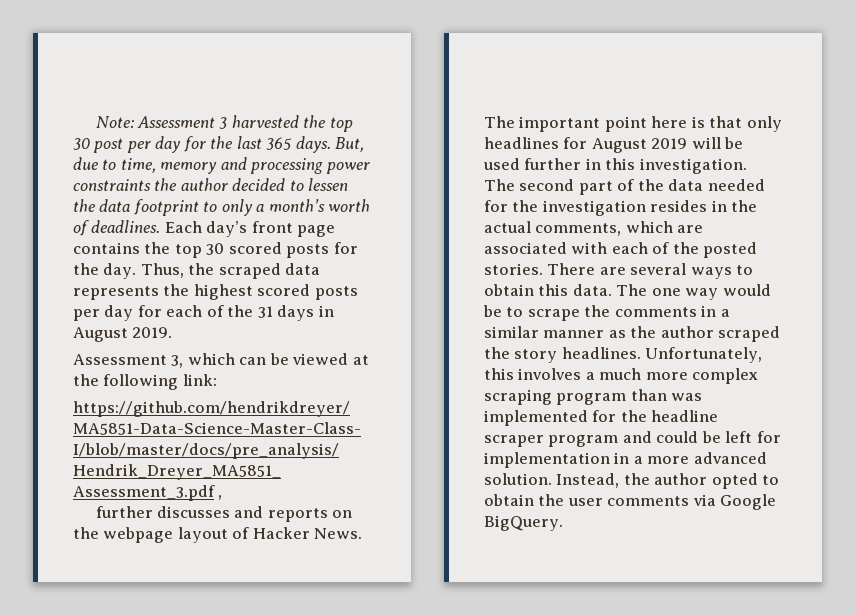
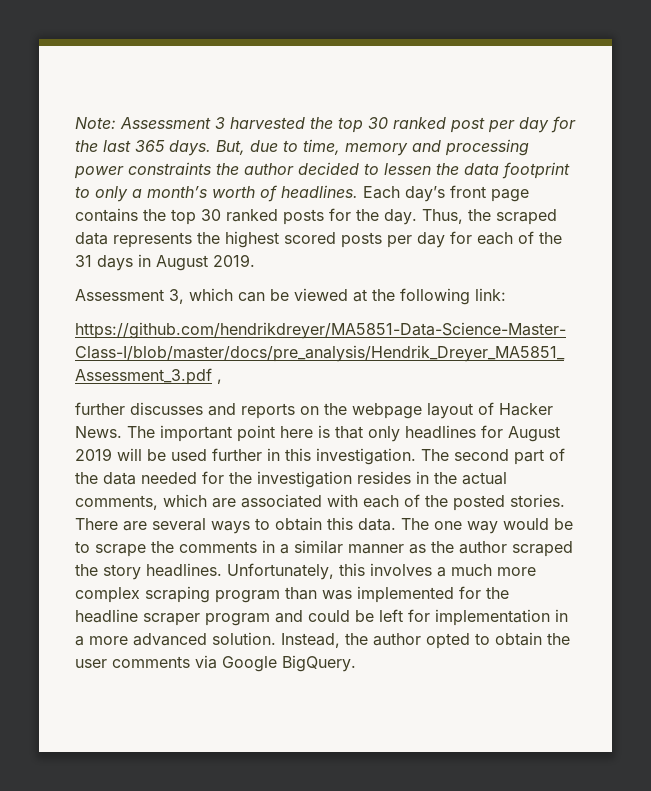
- Note: Assessment 3 harvested the top 30 post per day for the last 365 days.
+ Note: Assessment 3 harvested the top 30 ranked post per day for the last 365 days.
- But, due to time, memory and processing power constraints the author decided to lessen the data footprint to only a month’s worth of deadlines.
+ But, due to time, memory and processing power constraints the author decided to lessen the data footprint to only a month’s worth of headlines.
- Each day’s front page contains the top 30 scored posts for the day.
+ Each day’s front page contains the top 30 ranked posts for the day.

